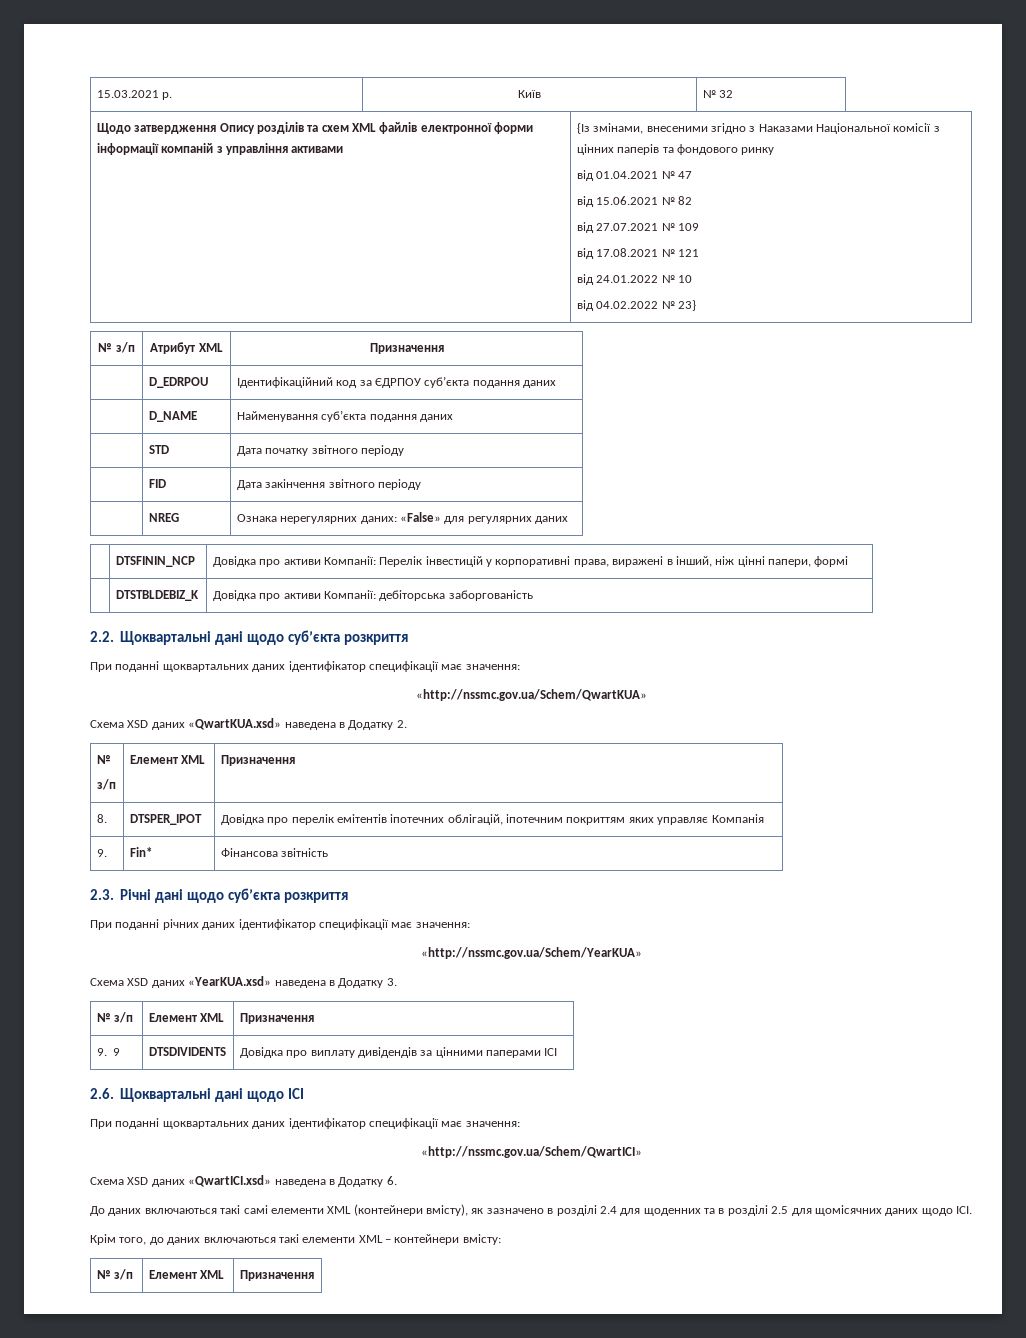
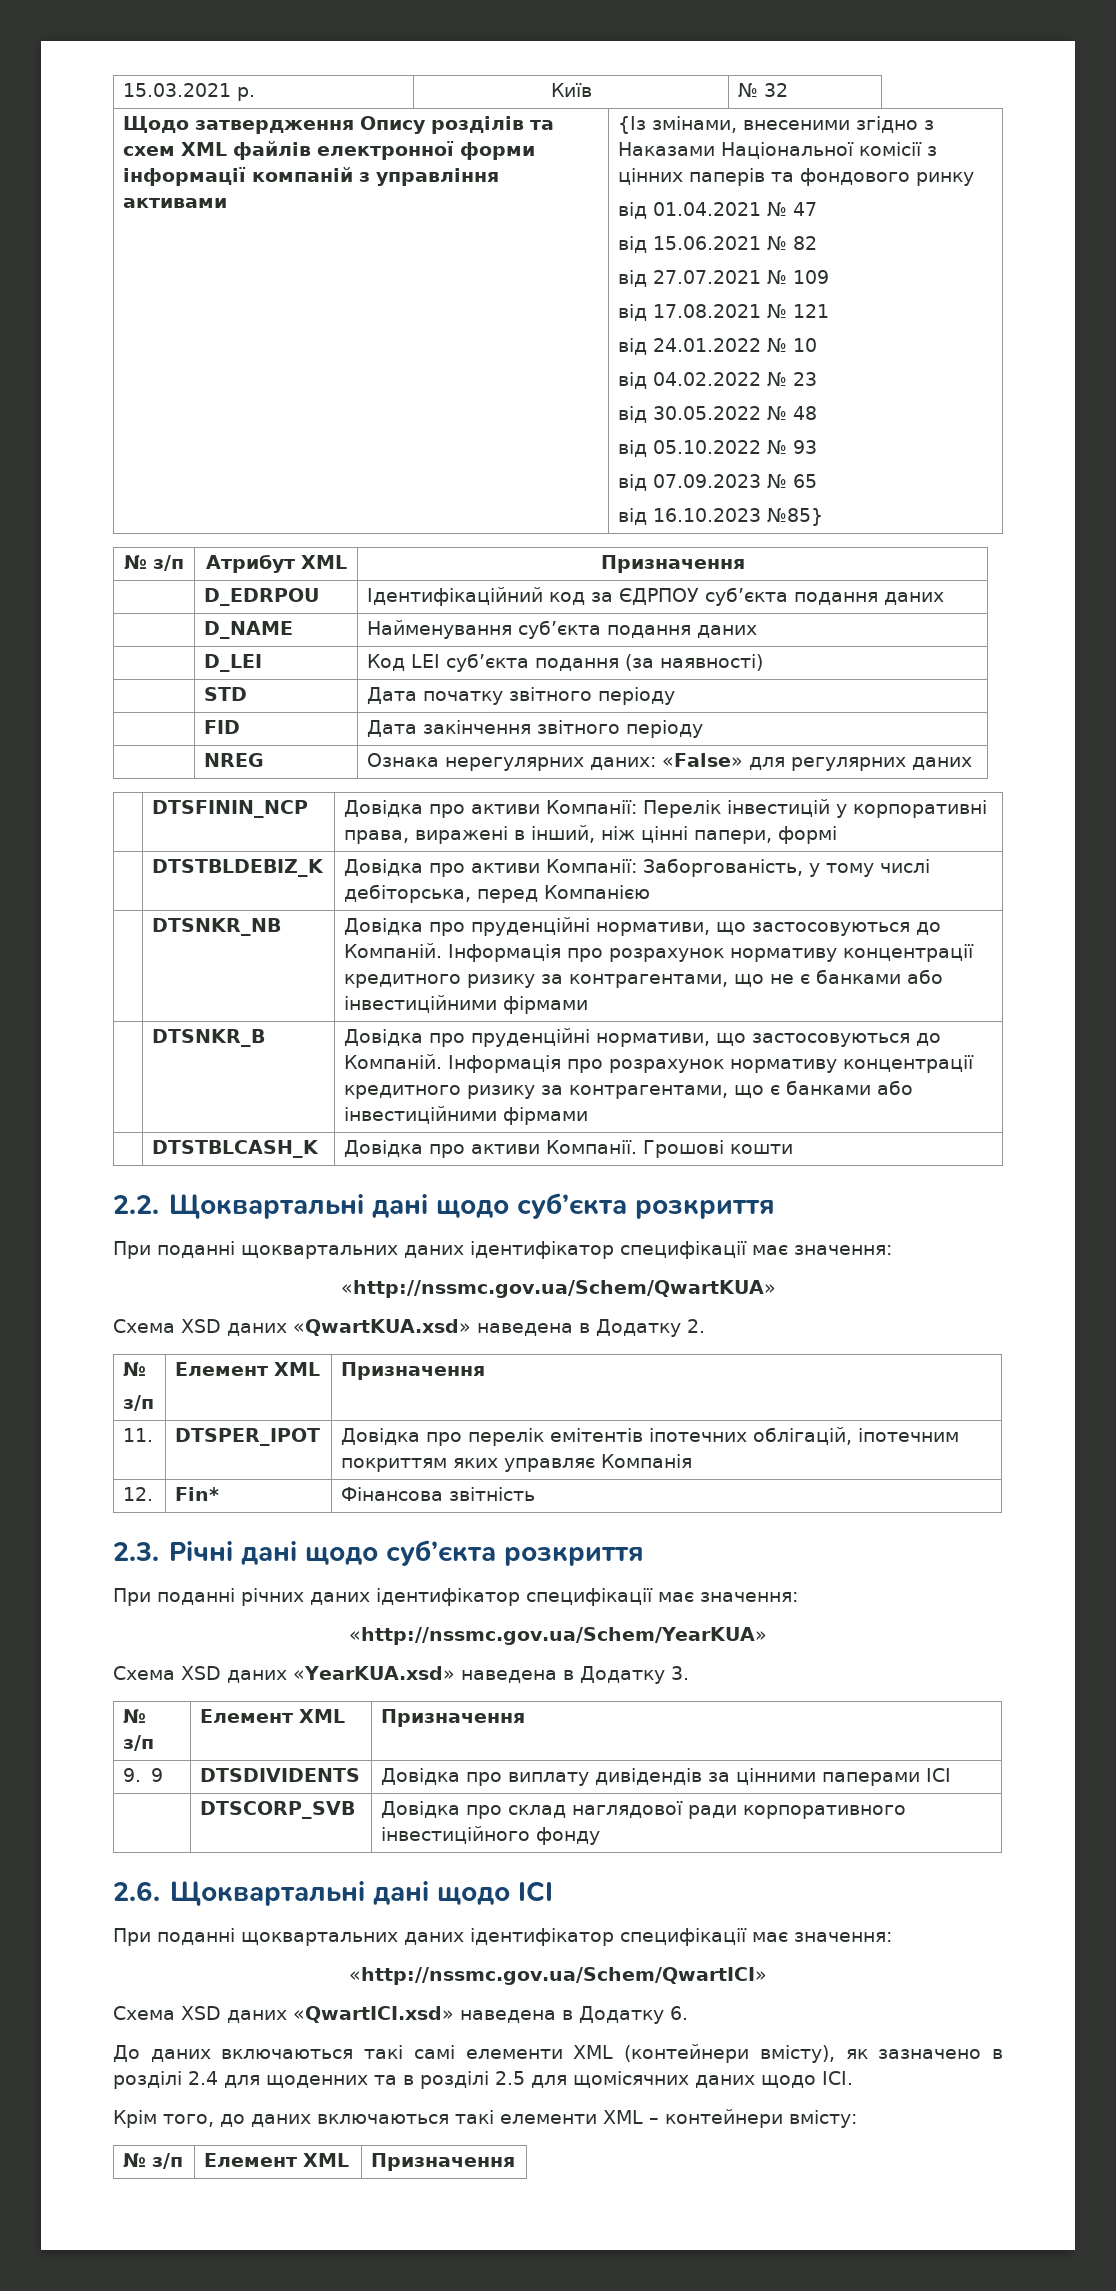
- від 04.02.2022 № 23}
+ від 04.02.2022 № 23
+ від 30.05.2022 № 48
+ від 05.10.2022 № 93
+ від 07.09.2023 № 65
+ від 16.10.2023 №85}
+ | D_LEI | Код LEI суб’єкта подання (за наявності)
- | DTSTBLDEBIZ_K | Довідка про активи Компанії: дебіторська заборгованість
+ | DTSTBLDEBIZ_K | Довідка про активи Компанії: Заборгованість, у тому числі дебіторська, перед Компанією
+ | DTSNKR_NB | Довідка про пруденційні нормативи, що застосовуються до Компаній. Інформація про розрахунок нормативу концентрації кредитного ризику за контрагентами, що не є банками або інвестиційними фірмами
+ | DTSNKR_B | Довідка про пруденційні нормативи, що застосовуються до Компаній. Інформація про розрахунок нормативу концентрації кредитного ризику за контрагентами, що є банками або інвестиційними фірмами
+ | DTSTBLCASH_K | Довідка про активи Компанії. Грошові кошти
- 8. | DTSPER_IPOT | Довідка про перелік емітентів іпотечних облігацій, іпотечним покриттям яких управляє Компанія
+ 11. | DTSPER_IPOT | Довідка про перелік емітентів іпотечних облігацій, іпотечним покриттям яких управляє Компанія
- 9. | Fin* | Фінансова звітність
+ 12. | Fin* | Фінансова звітність
+ | DTSCORP_SVB | Довідка про склад наглядової ради корпоративного інвестиційного фонду

